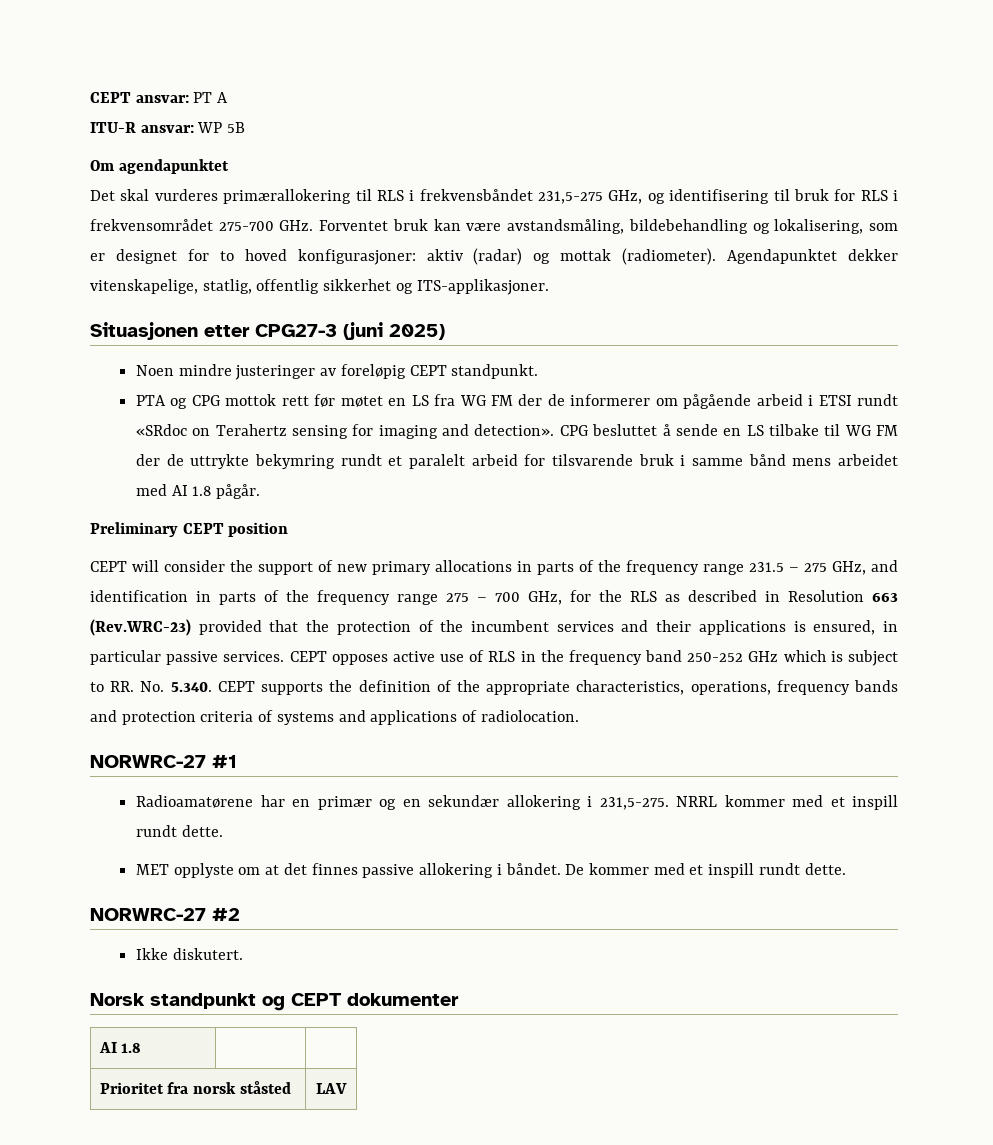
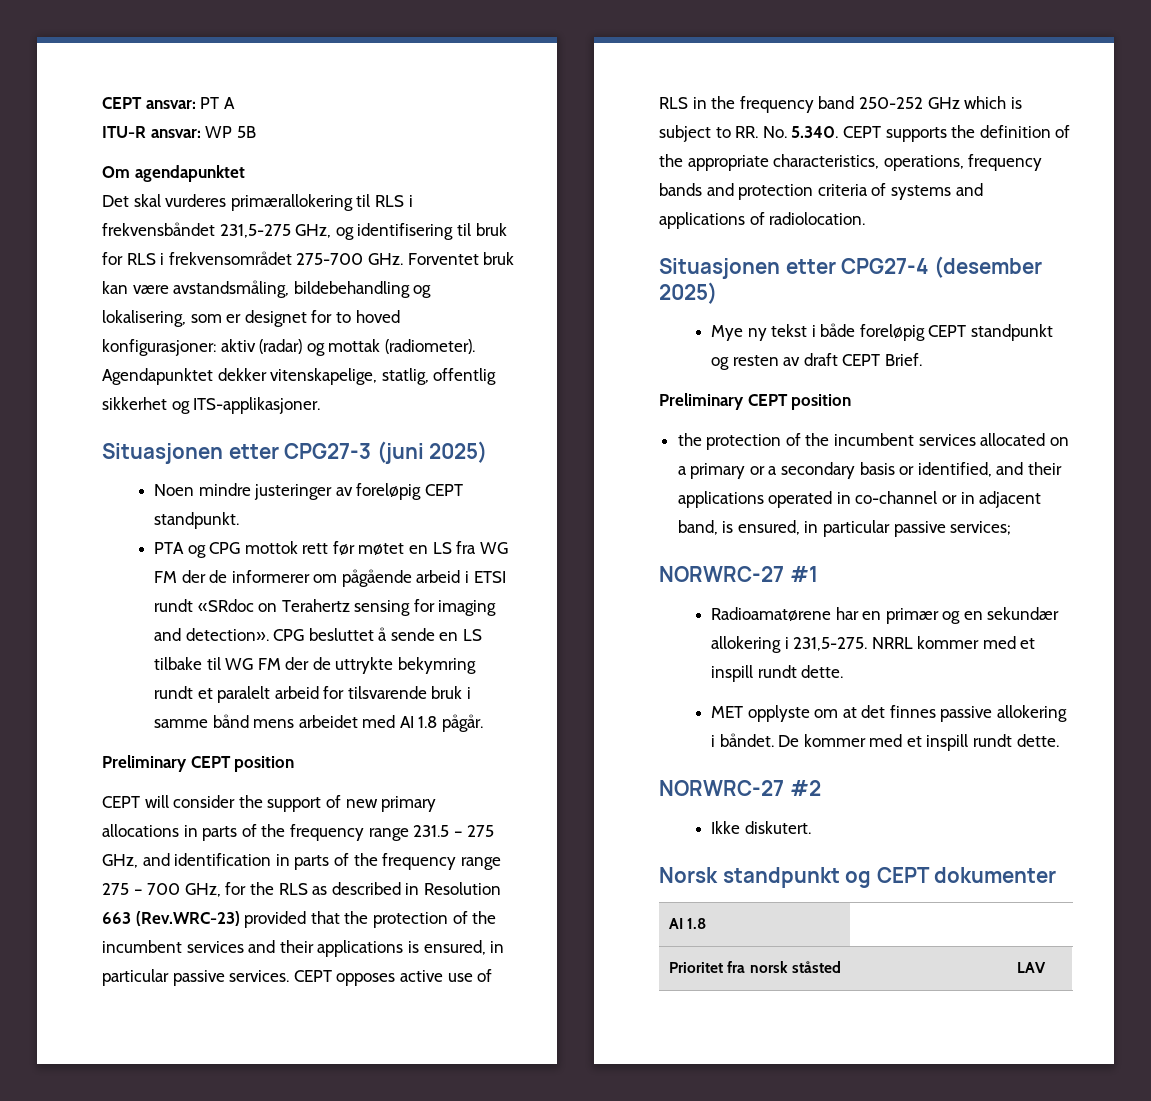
+ Situasjonen etter CPG27-4 (desember 2025)
+ Mye ny tekst i både foreløpig CEPT standpunkt og resten av draft CEPT Brief.
+ Preliminary CEPT position
+ the protection of the incumbent services allocated on a primary or a secondary basis or identified, and their applications operated in co-channel or in adjacent band, is ensured, in particular passive services;

